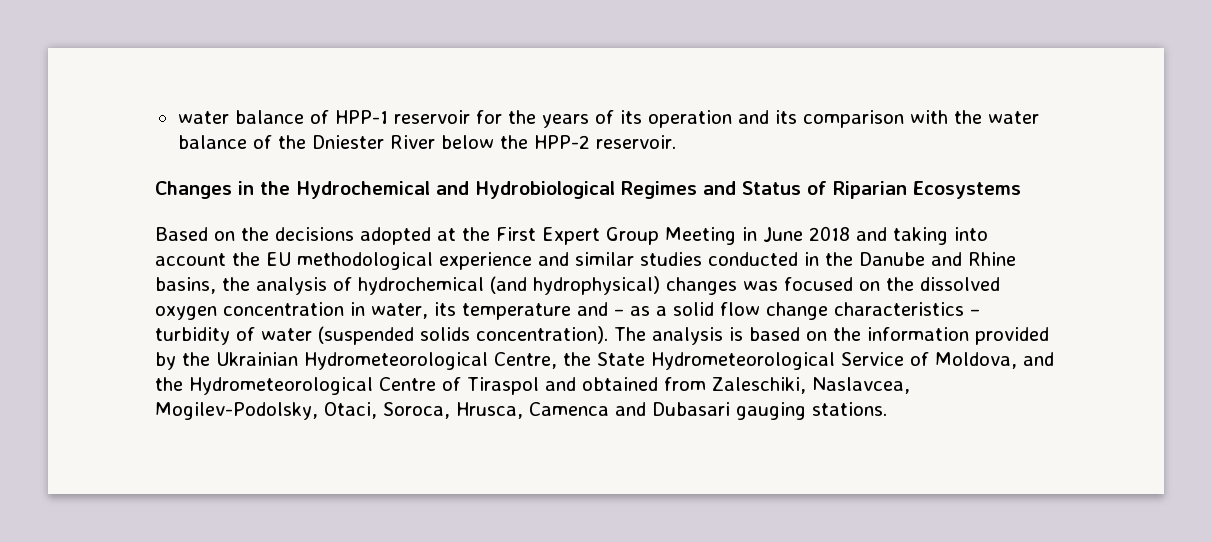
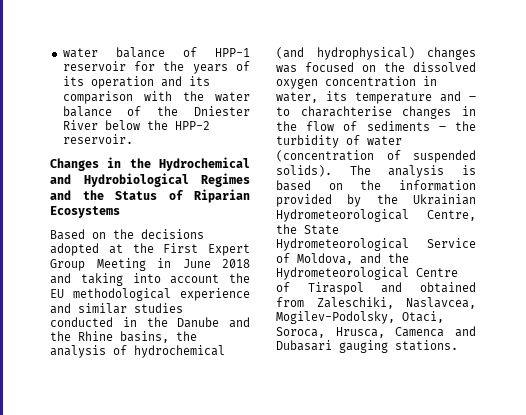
- Changes in the Hydrochemical and Hydrobiological Regimes and Status of Riparian Ecosystems
+ Changes in the Hydrochemical and Hydrobiological Regimes and the Status of Riparian Ecosystems
- Based on the decisions adopted at the First Expert Group Meeting in June 2018 and taking into account the EU methodological experience and similar studies conducted in the Danube and Rhine basins, the analysis of hydrochemical (and hydrophysical) changes was focused on the dissolved oxygen concentration in water, its temperature and – as a solid flow change characteristics – turbidity of water (suspended solids concentration).
+ Based on the decisions adopted at the First Expert Group Meeting in June 2018 and taking into account the EU methodological experience and similar studies conducted in the Danube and the Rhine basins, the analysis of hydrochemical (and hydrophysical) changes was focused on the dissolved oxygen concentration in water, its temperature and – to charachterise changes in the flow of sediments – the turbidity of water (concentration of suspended solids).

